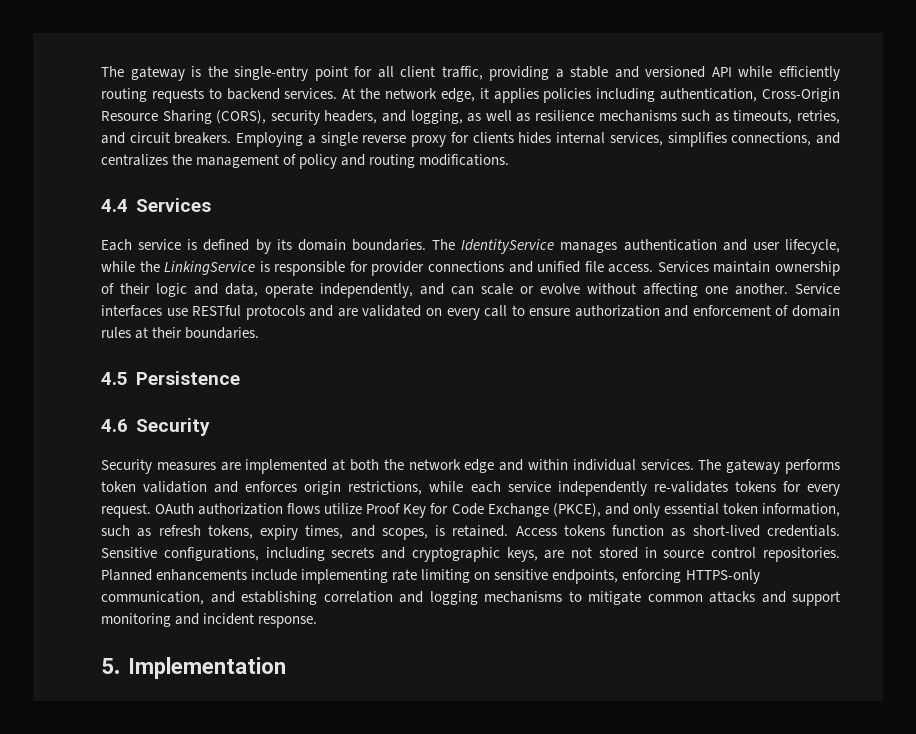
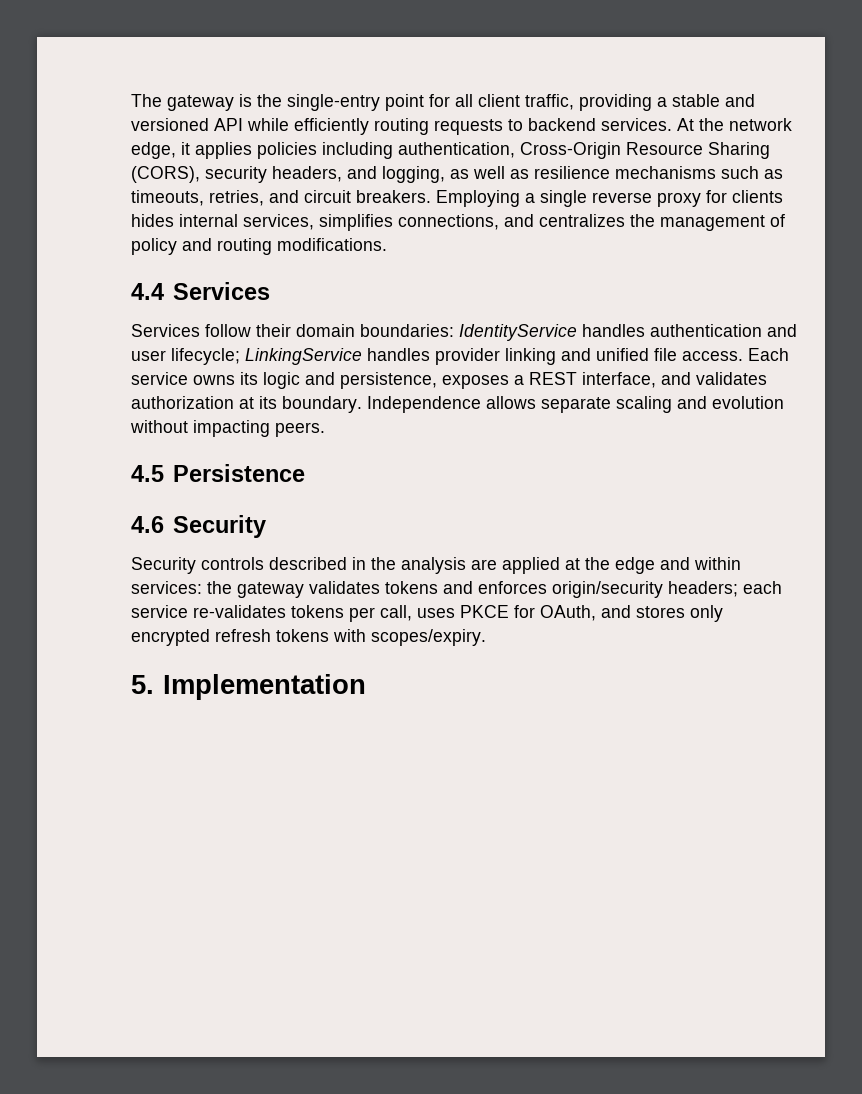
- Each service is defined by its domain boundaries. The IdentityService manages authentication and user lifecycle, while the LinkingService is responsible for provider connections and unified file access. Services maintain ownership of their logic and data, operate independently, and can scale or evolve without affecting one another. Service interfaces use RESTful protocols and are validated on every call to ensure authorization and enforcement of domain rules at their boundaries.
+ Services follow their domain boundaries: IdentityService handles authentication and user lifecycle; LinkingService handles provider linking and unified file access. Each service owns its logic and persistence, exposes a REST interface, and validates authorization at its boundary. Independence allows separate scaling and evolution without impacting peers.
- Security measures are implemented at both the network edge and within individual services. The gateway performs token validation and enforces origin restrictions, while each service independently re-validates tokens for every request. OAuth authorization flows utilize Proof Key for Code Exchange (PKCE), and only essential token information, such as refresh tokens, expiry times, and scopes, is retained. Access tokens function as short-lived credentials. Sensitive configurations, including secrets and cryptographic keys, are not stored in source control repositories. Planned enhancements include implementing rate limiting on sensitive endpoints, enforcing HTTPS-only communication, and establishing correlation and logging mechanisms to mitigate common attacks and support monitoring and incident response.
+ Security controls described in the analysis are applied at the edge and within services: the gateway validates tokens and enforces origin/security headers; each service re-validates tokens per call, uses PKCE for OAuth, and stores only encrypted refresh tokens with scopes/expiry.

